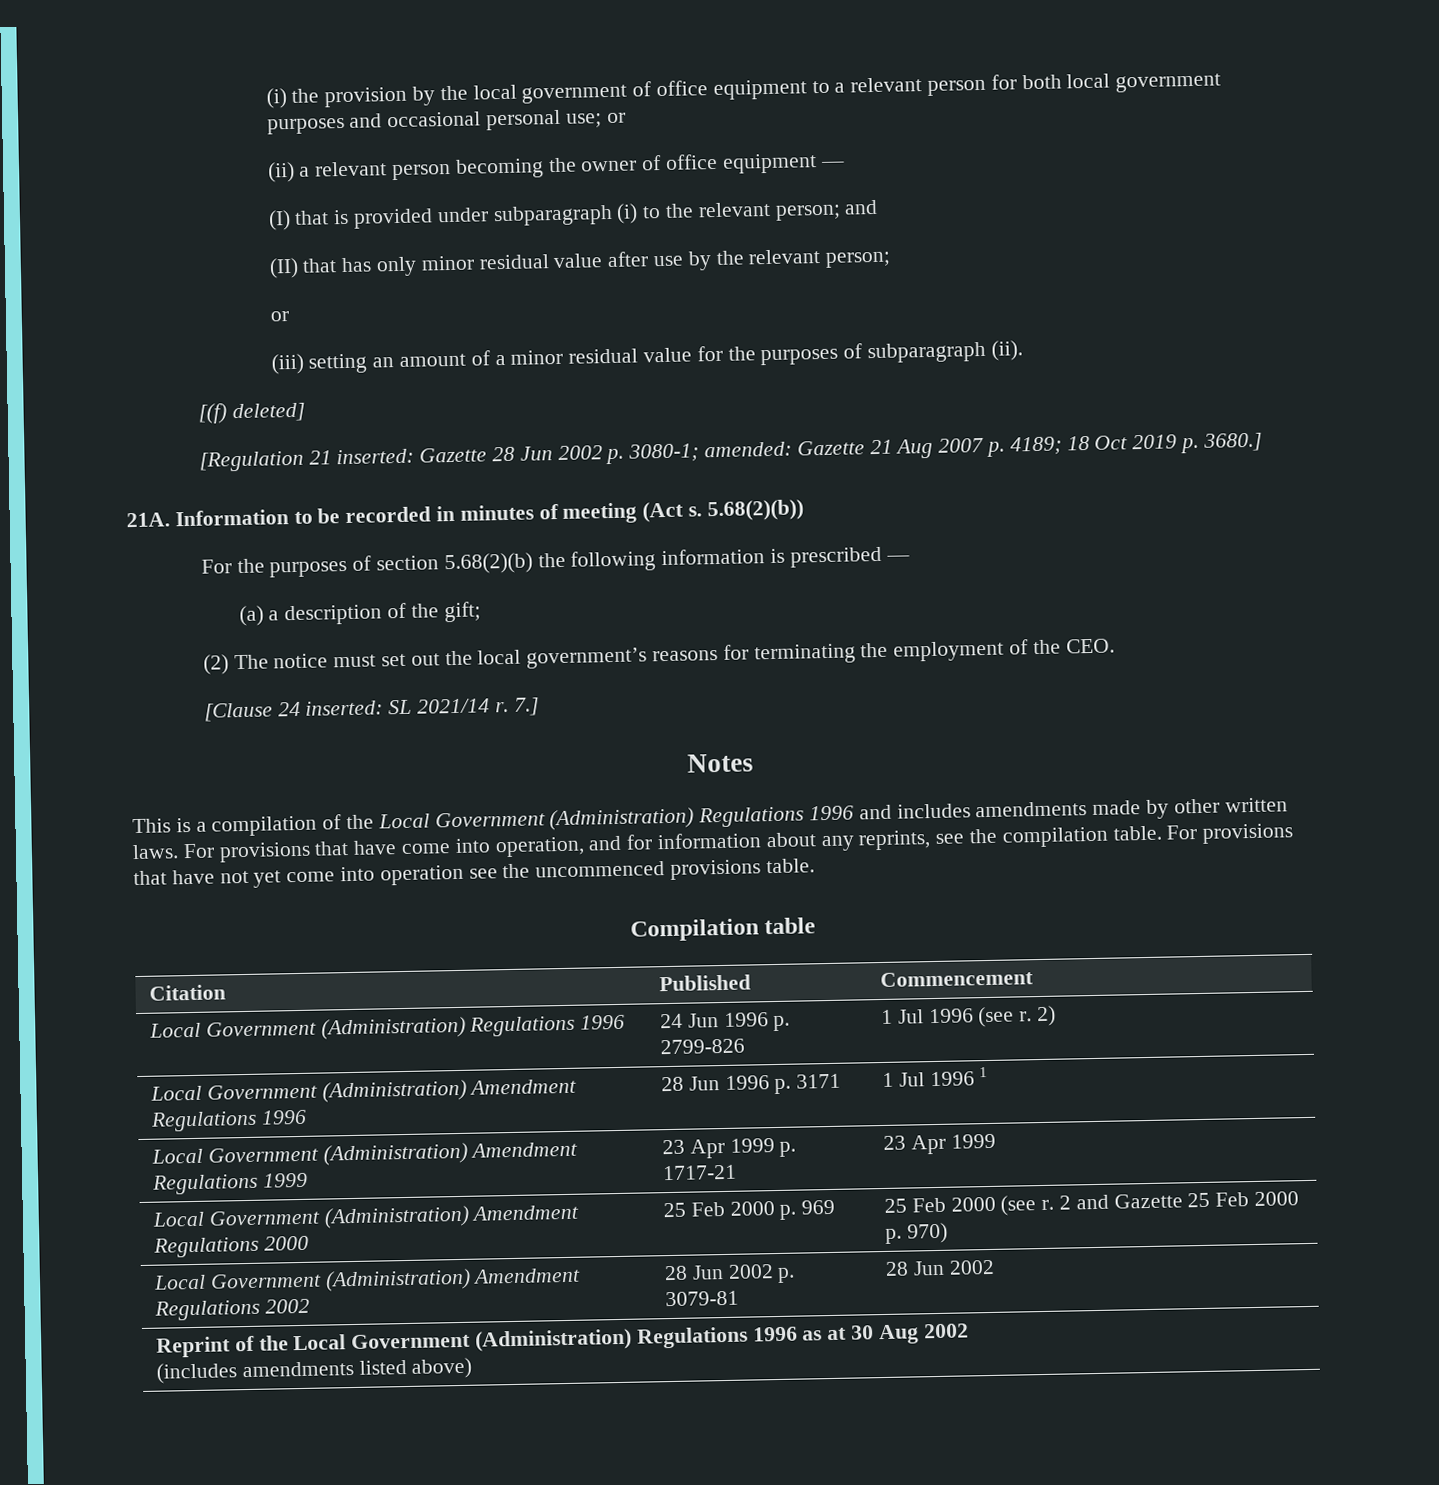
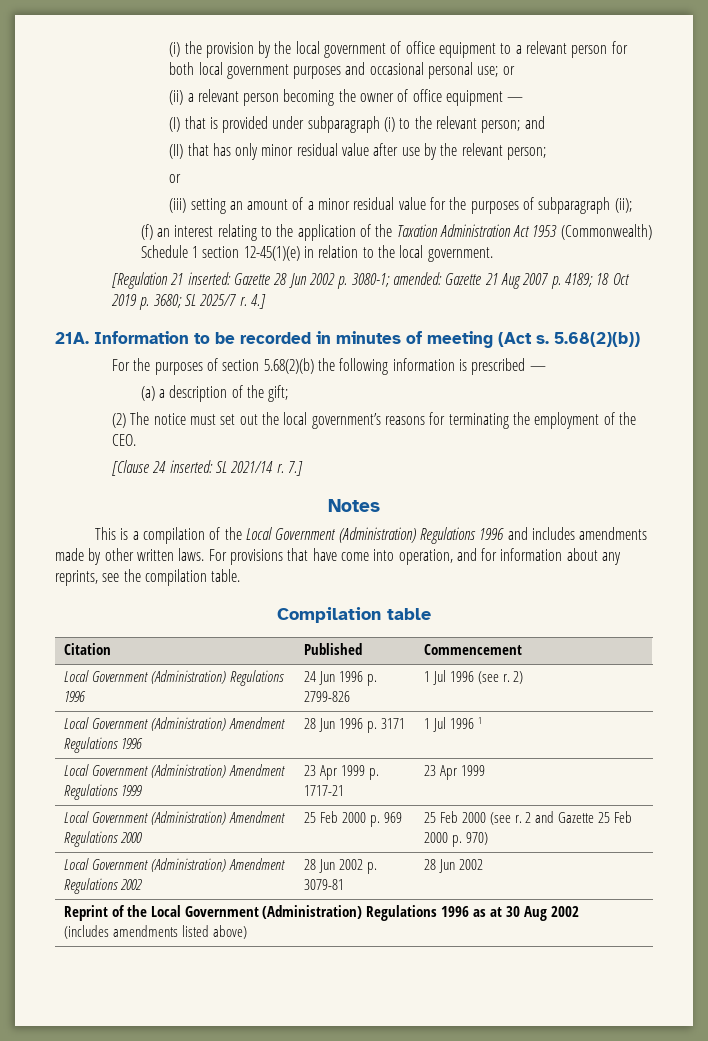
- (iii) setting an amount of a minor residual value for the purposes of subparagraph (ii).
- [(f) deleted]
+ (iii) setting an amount of a minor residual value for the purposes of subparagraph (ii);
+ (f) an interest relating to the application of the Taxation Administration Act 1953 (Commonwealth) Schedule 1 section 12-45(1)(e) in relation to the local government.
- [Regulation 21 inserted: Gazette 28 Jun 2002 p. 3080-1; amended: Gazette 21 Aug 2007 p. 4189; 18 Oct 2019 p. 3680.]
+ [Regulation 21 inserted: Gazette 28 Jun 2002 p. 3080-1; amended: Gazette 21 Aug 2007 p. 4189; 18 Oct 2019 p. 3680; SL 2025/7 r. 4.]
- For provisions that have not yet come into operation see the uncommenced provisions table.

